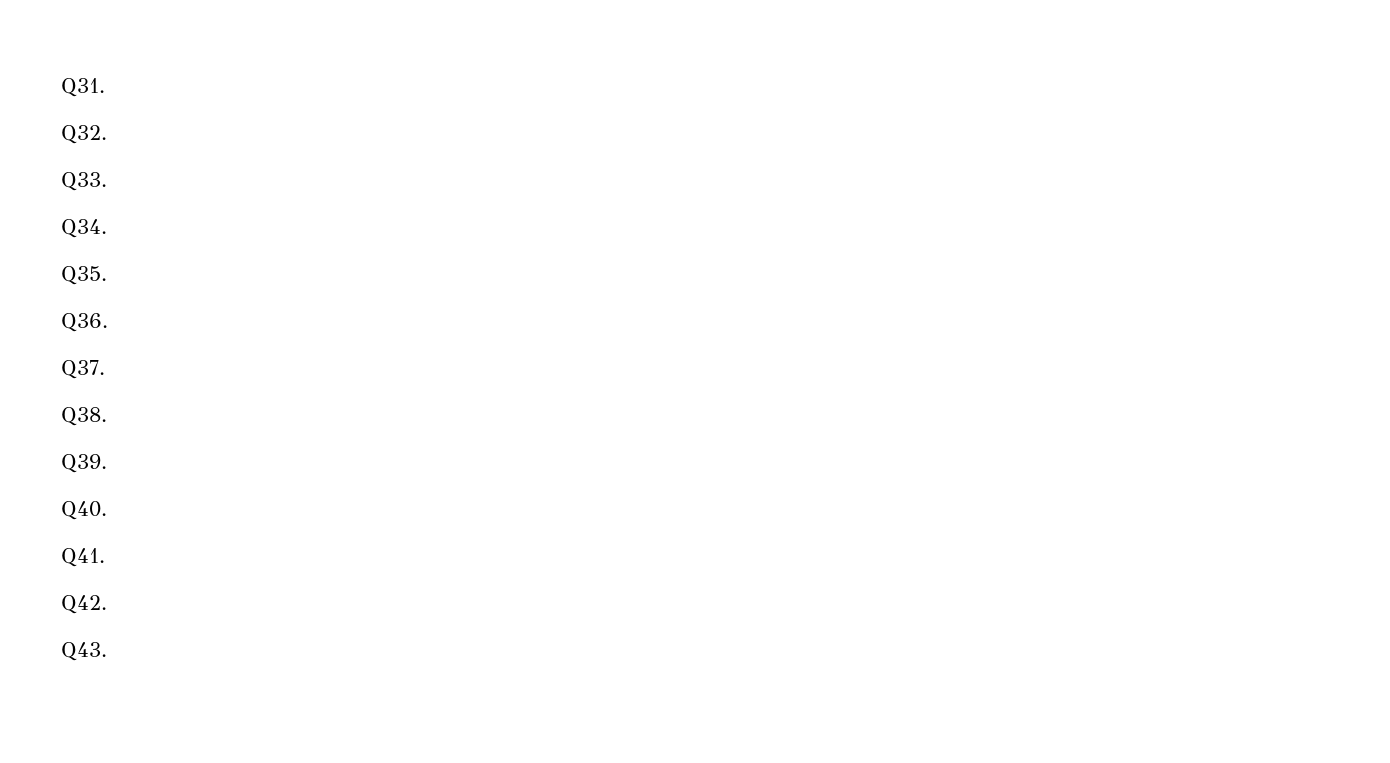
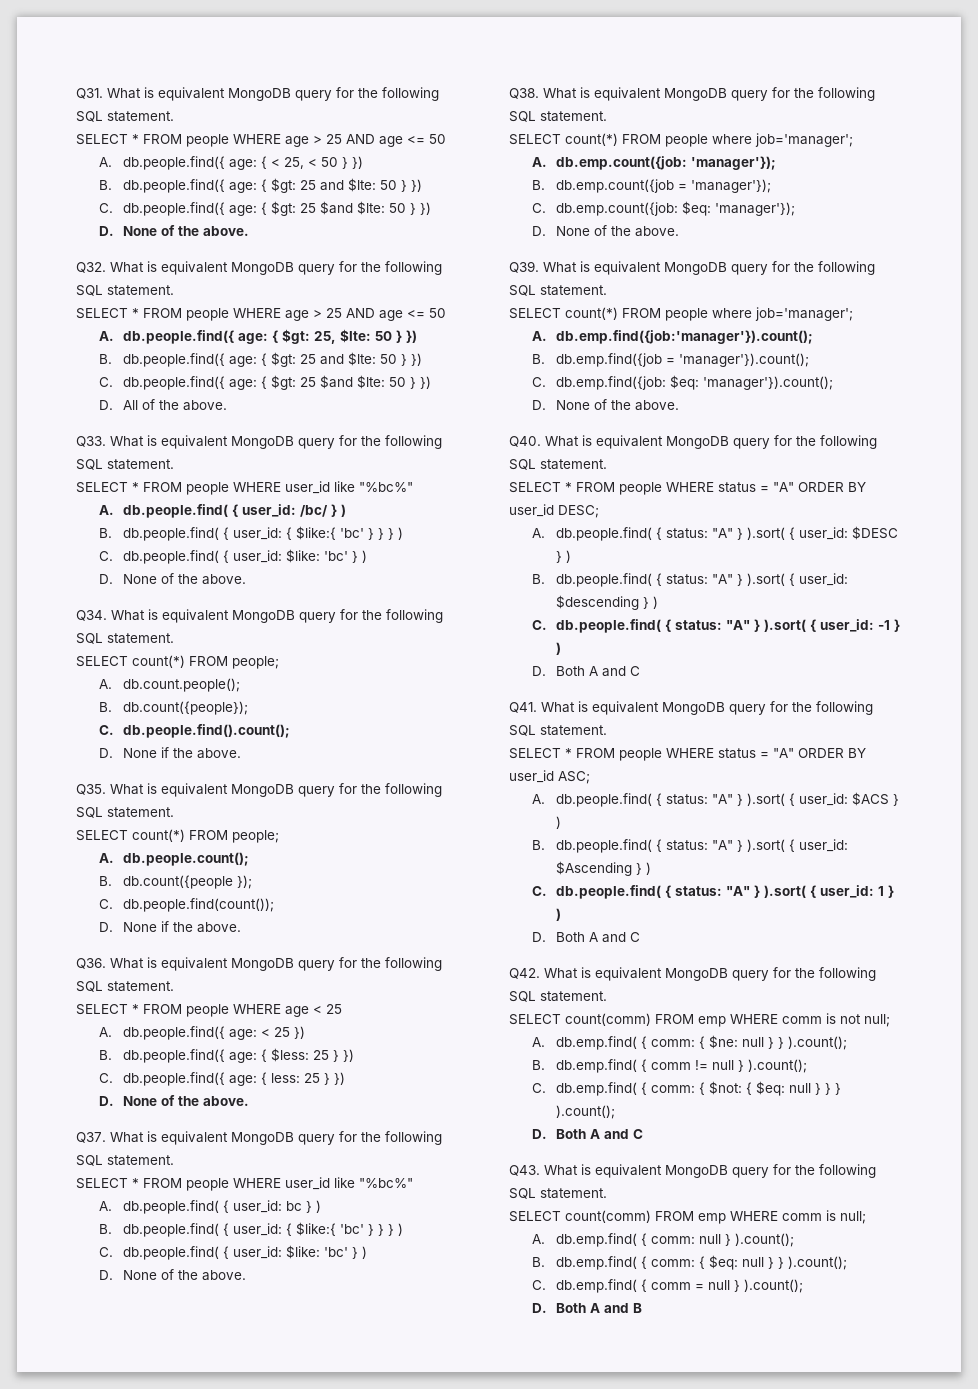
- Q31.
- Q32.
- Q33.
- Q34.
- Q35.
- Q36.
- Q37.
- Q38.
- Q39.
- Q40.
- Q41.
- Q42.
- Q43.
+ Q31. What is equivalent MongoDB query for the following SQL statement.
+ SELECT * FROM people WHERE age > 25 AND age <= 50
+ A. db.people.find({ age: { < 25, < 50 } })
+ B. db.people.find({ age: { $gt: 25 and $lte: 50 } })
+ C. db.people.find({ age: { $gt: 25 $and $lte: 50 } })
+ D. None of the above.
+ Q32. What is equivalent MongoDB query for the following SQL statement.
+ SELECT * FROM people WHERE age > 25 AND age <= 50
+ A. db.people.find({ age: { $gt: 25, $lte: 50 } })
+ B. db.people.find({ age: { $gt: 25 and $lte: 50 } })
+ C. db.people.find({ age: { $gt: 25 $and $lte: 50 } })
+ D. All of the above.
+ Q33. What is equivalent MongoDB query for the following SQL statement.
+ SELECT * FROM people WHERE user_id like "%bc%"
+ A. db.people.find( { user_id: /bc/ } )
+ B. db.people.find( { user_id: { $like:{ 'bc' } } } )
+ C. db.people.find( { user_id: $like: 'bc' } )
+ D. None of the above.
+ Q34. What is equivalent MongoDB query for the following SQL statement.
+ SELECT count(*) FROM people;
+ A. db.count.people();
+ B. db.count({people});
+ C. db.people.find().count();
+ D. None if the above.
+ Q35. What is equivalent MongoDB query for the following SQL statement.
+ SELECT count(*) FROM people;
+ A. db.people.count();
+ B. db.count({people });
+ C. db.people.find(count());
+ D. None if the above.
+ Q36. What is equivalent MongoDB query for the following SQL statement.
+ SELECT * FROM people WHERE age < 25
+ A. db.people.find({ age: < 25 })
+ B. db.people.find({ age: { $less: 25 } })
+ C. db.people.find({ age: { less: 25 } })
+ D. None of the above.
+ Q37. What is equivalent MongoDB query for the following SQL statement.
+ SELECT * FROM people WHERE user_id like "%bc%"
+ A. db.people.find( { user_id: bc } )
+ B. db.people.find( { user_id: { $like:{ 'bc' } } } )
+ C. db.people.find( { user_id: $like: 'bc' } )
+ D. None of the above.
+ Q38. What is equivalent MongoDB query for the following SQL statement.
+ SELECT count(*) FROM people where job='manager';
+ A. db.emp.count({job: 'manager'});
+ B. db.emp.count({job = 'manager'});
+ C. db.emp.count({job: $eq: 'manager'});
+ D. None of the above.
+ Q39. What is equivalent MongoDB query for the following SQL statement.
+ SELECT count(*) FROM people where job='manager';
+ A. db.emp.find({job:'manager'}).count();
+ B. db.emp.find({job = 'manager'}).count();
+ C. db.emp.find({job: $eq: 'manager'}).count();
+ D. None of the above.
+ Q40. What is equivalent MongoDB query for the following SQL statement.
+ SELECT * FROM people WHERE status = "A" ORDER BY user_id DESC;
+ A. db.people.find( { status: "A" } ).sort( { user_id: $DESC } )
+ B. db.people.find( { status: "A" } ).sort( { user_id: $descending } )
+ C. db.people.find( { status: "A" } ).sort( { user_id: -1 } )
+ D. Both A and C
+ Q41. What is equivalent MongoDB query for the following SQL statement.
+ SELECT * FROM people WHERE status = "A" ORDER BY user_id ASC;
+ A. db.people.find( { status: "A" } ).sort( { user_id: $ACS } )
+ B. db.people.find( { status: "A" } ).sort( { user_id: $Ascending } )
+ C. db.people.find( { status: "A" } ).sort( { user_id: 1 } )
+ D. Both A and C
+ Q42. What is equivalent MongoDB query for the following SQL statement.
+ SELECT count(comm) FROM emp WHERE comm is not null;
+ A. db.emp.find( { comm: { $ne: null } } ).count();
+ B. db.emp.find( { comm != null } ).count();
+ C. db.emp.find( { comm: { $not: { $eq: null } } } ).count();
+ D. Both A and C
+ Q43. What is equivalent MongoDB query for the following SQL statement.
+ SELECT count(comm) FROM emp WHERE comm is null;
+ A. db.emp.find( { comm: null } ).count();
+ B. db.emp.find( { comm: { $eq: null } } ).count();
+ C. db.emp.find( { comm = null } ).count();
+ D. Both A and B

